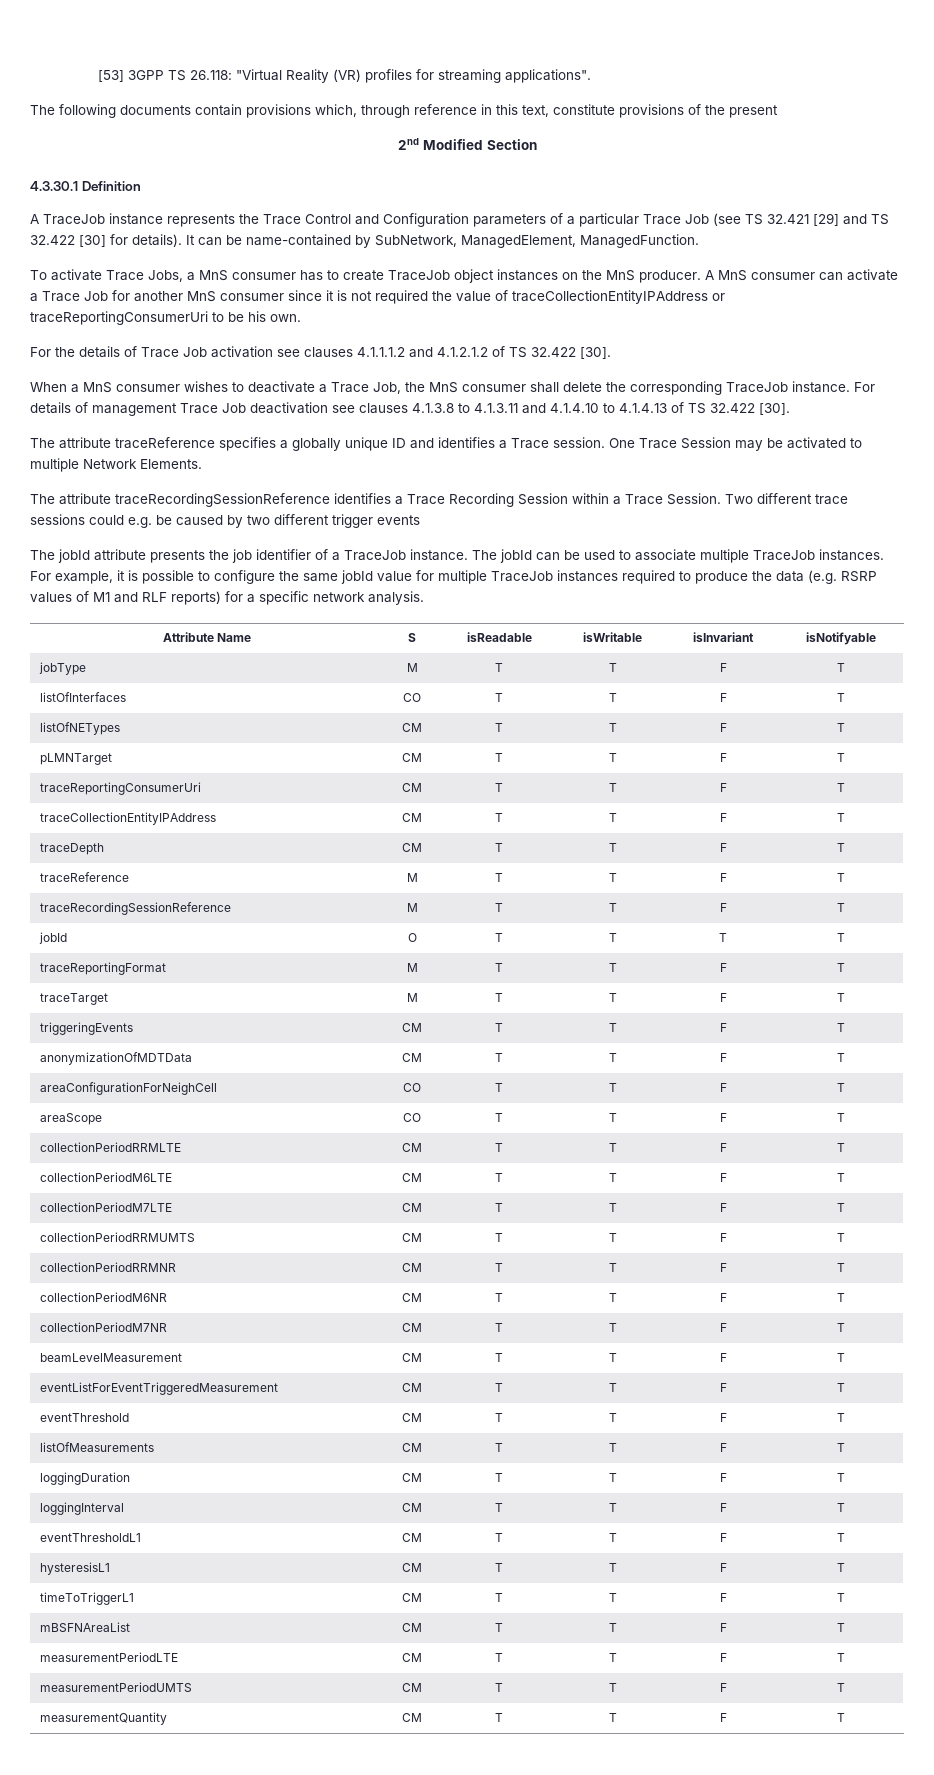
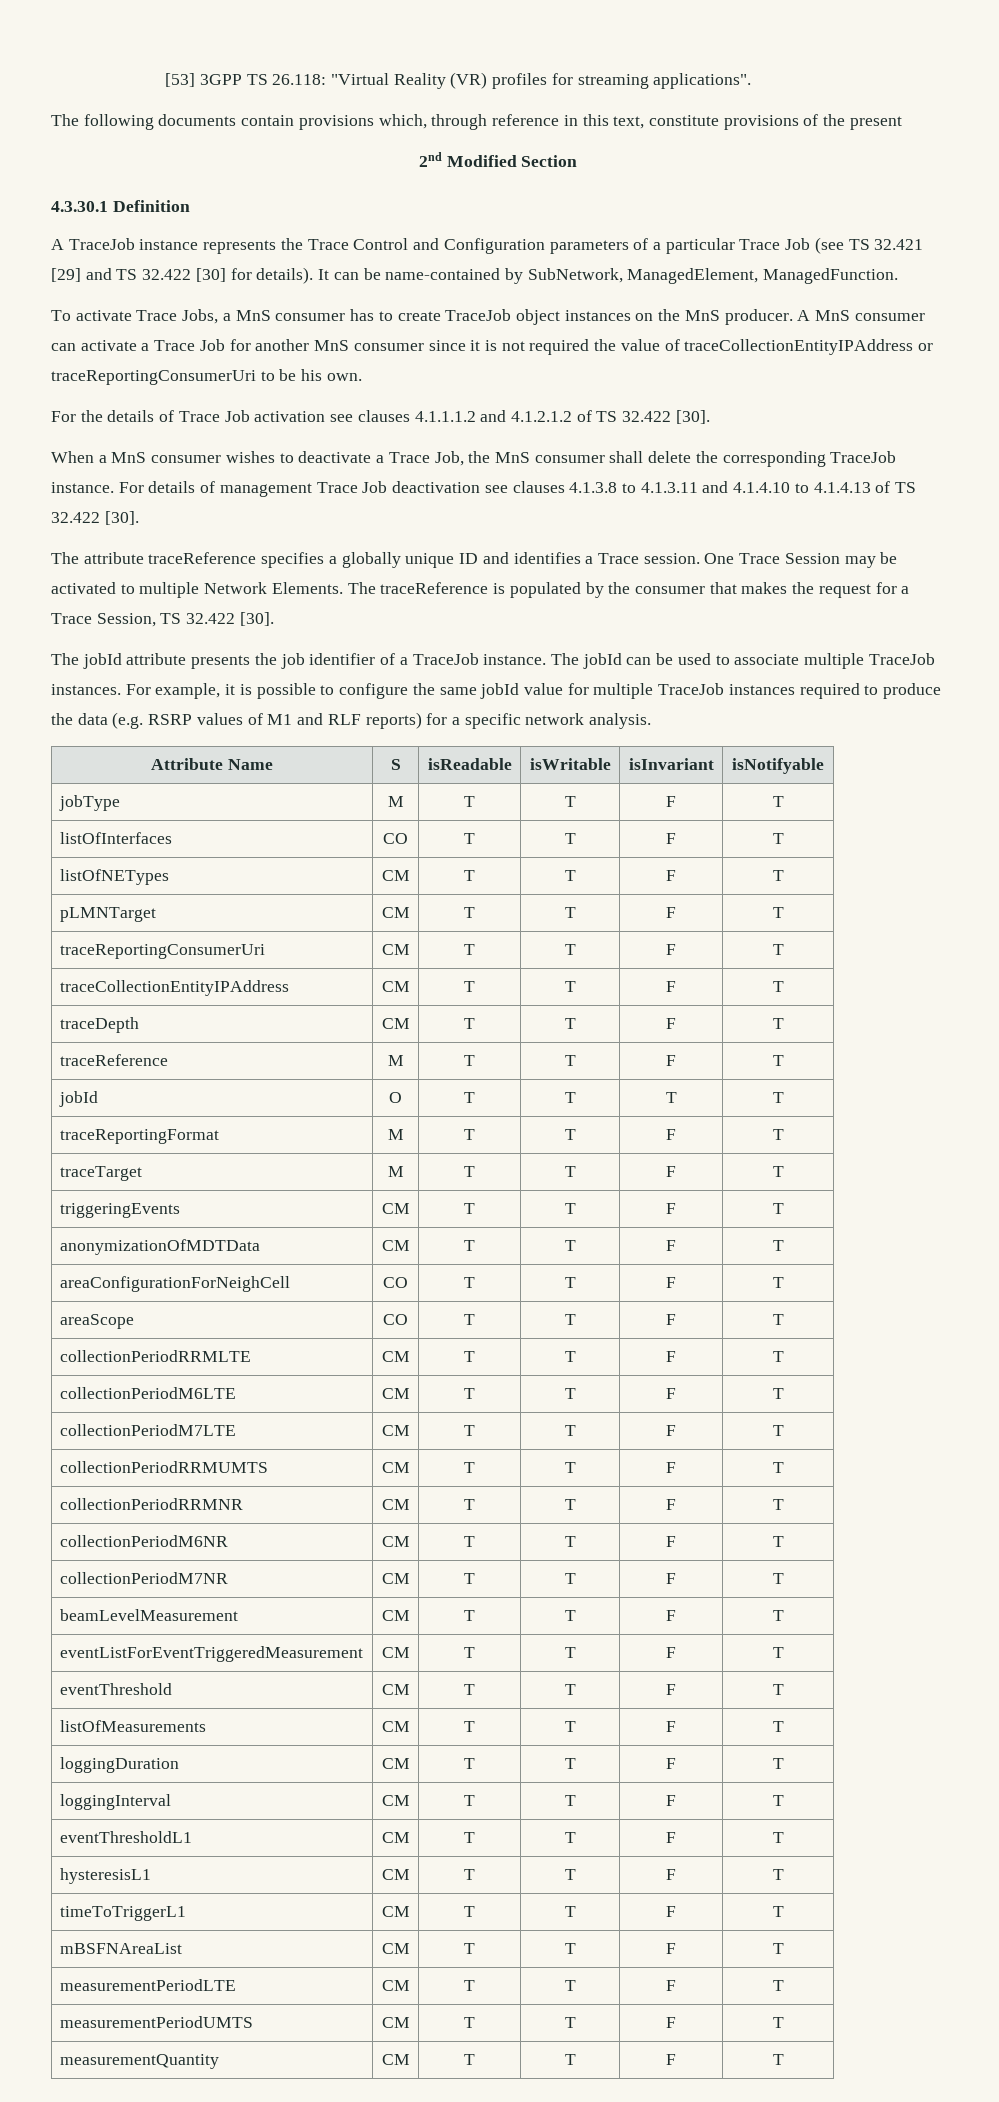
- One Trace Session may be activated to multiple Network Elements.
- The attribute traceRecordingSessionReference identifies a Trace Recording Session within a Trace Session. Two different trace sessions could e.g. be caused by two different trigger events
+ One Trace Session may be activated to multiple Network Elements. The traceReference is populated by the consumer that makes the request for a Trace Session, TS 32.422 [30].
- traceRecordingSessionReference | M | T | T | F | T

